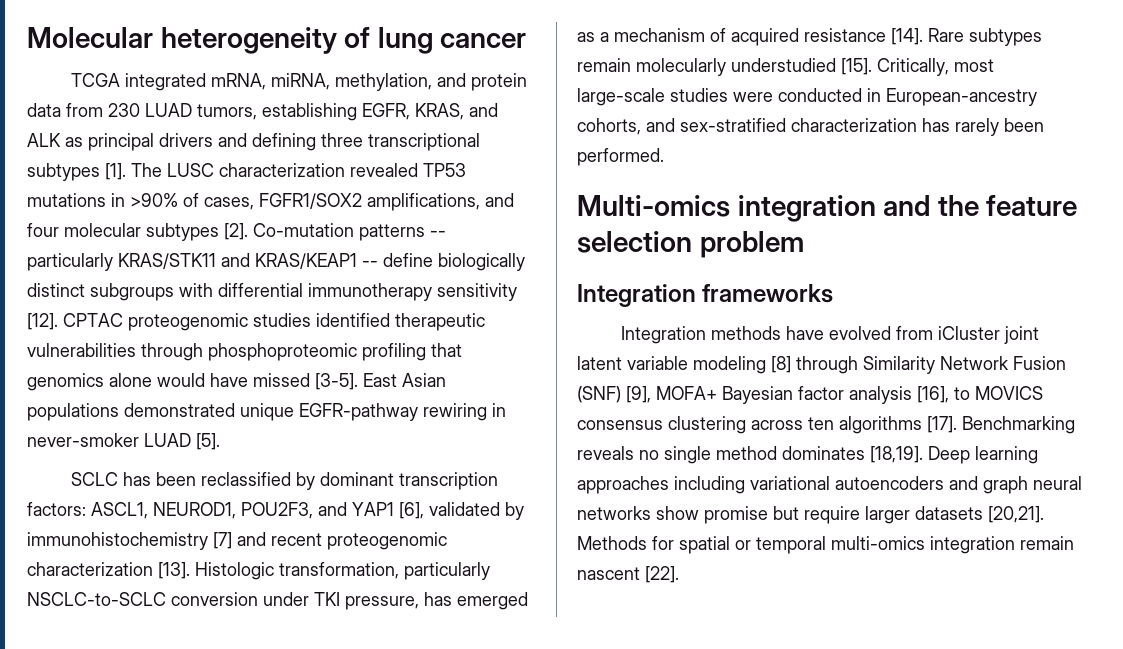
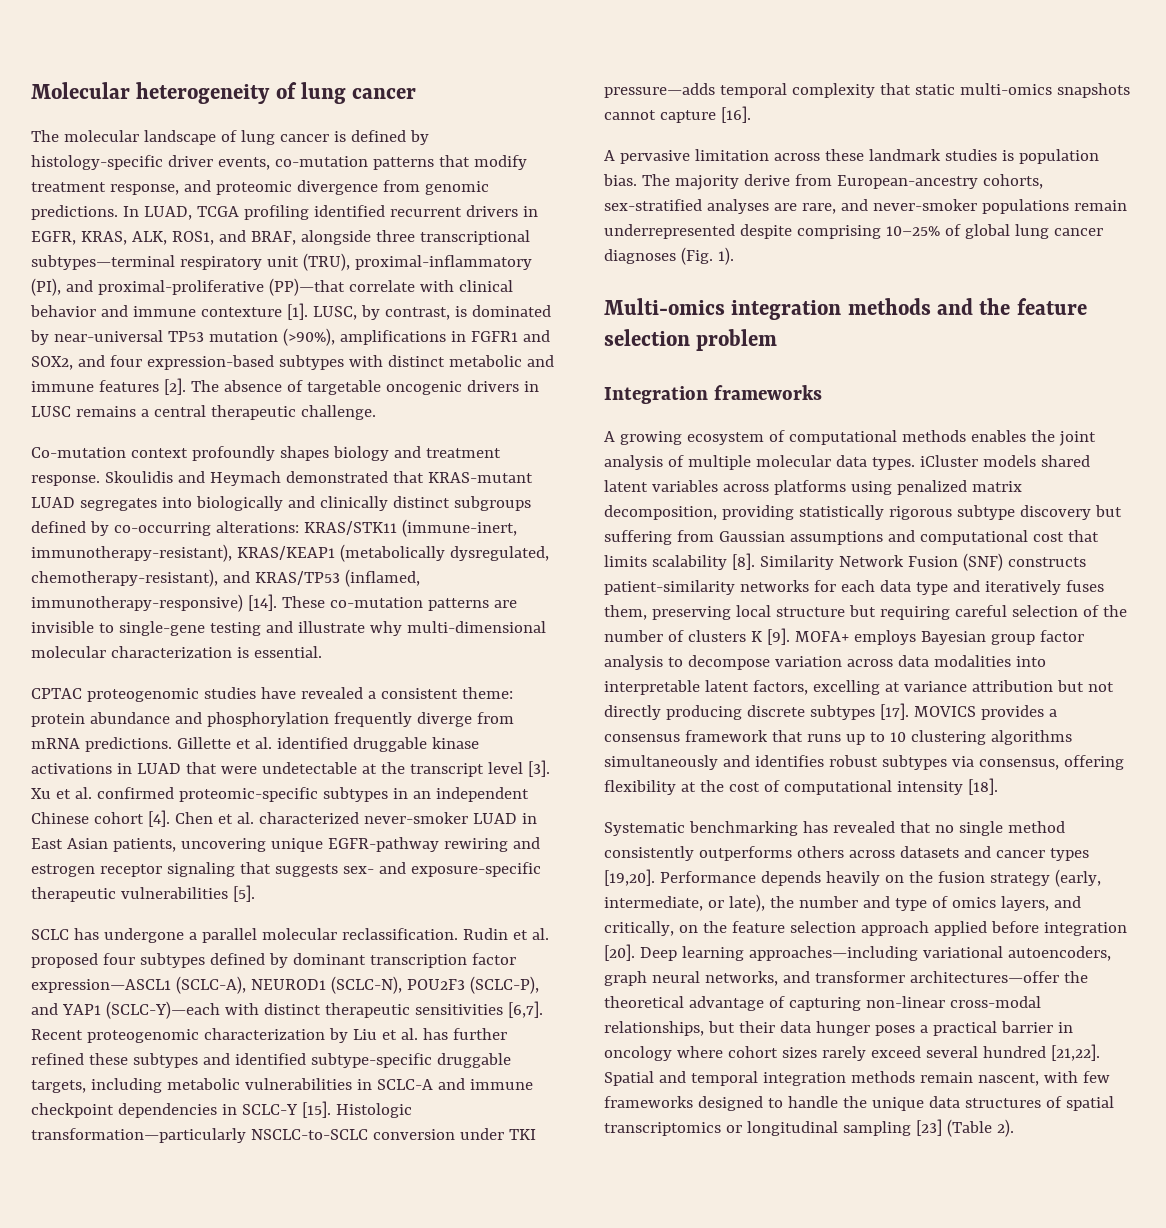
- TCGA integrated mRNA, miRNA, methylation, and protein data from 230 LUAD tumors, establishing EGFR, KRAS, and ALK as principal drivers and defining three transcriptional subtypes [1]. The LUSC characterization revealed TP53 mutations in >90% of cases, FGFR1/SOX2 amplifications, and four molecular subtypes [2]. Co-mutation patterns -- particularly KRAS/STK11 and KRAS/KEAP1 -- define biologically distinct subgroups with differential immunotherapy sensitivity [12]. CPTAC proteogenomic studies identified therapeutic vulnerabilities through phosphoproteomic profiling that genomics alone would have missed [3-5]. East Asian populations demonstrated unique EGFR-pathway rewiring in never-smoker LUAD [5].
- SCLC has been reclassified by dominant transcription factors: ASCL1, NEUROD1, POU2F3, and YAP1 [6], validated by immunohistochemistry [7] and recent proteogenomic characterization [13]. Histologic transformation, particularly NSCLC-to-SCLC conversion under TKI pressure, has emerged as a mechanism of acquired resistance [14]. Rare subtypes remain molecularly understudied [15]. Critically, most large-scale studies were conducted in European-ancestry cohorts, and sex-stratified characterization has rarely been performed.
+ The molecular landscape of lung cancer is defined by histology-specific driver events, co-mutation patterns that modify treatment response, and proteomic divergence from genomic predictions. In LUAD, TCGA profiling identified recurrent drivers in EGFR, KRAS, ALK, ROS1, and BRAF, alongside three transcriptional subtypes—terminal respiratory unit (TRU), proximal-inflammatory (PI), and proximal-proliferative (PP)—that correlate with clinical behavior and immune contexture [1]. LUSC, by contrast, is dominated by near-universal TP53 mutation (>90%), amplifications in FGFR1 and SOX2, and four expression-based subtypes with distinct metabolic and immune features [2]. The absence of targetable oncogenic drivers in LUSC remains a central therapeutic challenge.
+ Co-mutation context profoundly shapes biology and treatment response. Skoulidis and Heymach demonstrated that KRAS-mutant LUAD segregates into biologically and clinically distinct subgroups defined by co-occurring alterations: KRAS/STK11 (immune-inert, immunotherapy-resistant), KRAS/KEAP1 (metabolically dysregulated, chemotherapy-resistant), and KRAS/TP53 (inflamed, immunotherapy-responsive) [14]. These co-mutation patterns are invisible to single-gene testing and illustrate why multi-dimensional molecular characterization is essential.
+ CPTAC proteogenomic studies have revealed a consistent theme: protein abundance and phosphorylation frequently diverge from mRNA predictions. Gillette et al. identified druggable kinase activations in LUAD that were undetectable at the transcript level [3]. Xu et al. confirmed proteomic-specific subtypes in an independent Chinese cohort [4]. Chen et al. characterized never-smoker LUAD in East Asian patients, uncovering unique EGFR-pathway rewiring and estrogen receptor signaling that suggests sex- and exposure-specific therapeutic vulnerabilities [5].
+ SCLC has undergone a parallel molecular reclassification. Rudin et al. proposed four subtypes defined by dominant transcription factor expression—ASCL1 (SCLC-A), NEUROD1 (SCLC-N), POU2F3 (SCLC-P), and YAP1 (SCLC-Y)—each with distinct therapeutic sensitivities [6,7]. Recent proteogenomic characterization by Liu et al. has further refined these subtypes and identified subtype-specific druggable targets, including metabolic vulnerabilities in SCLC-A and immune checkpoint dependencies in SCLC-Y [15]. Histologic transformation—particularly NSCLC-to-SCLC conversion under TKI pressure—adds temporal complexity that static multi-omics snapshots cannot capture [16].
+ A pervasive limitation across these landmark studies is population bias. The majority derive from European-ancestry cohorts, sex-stratified analyses are rare, and never-smoker populations remain underrepresented despite comprising 10–25% of global lung cancer diagnoses (Fig. 1).
- Multi-omics integration and the feature selection problem
+ Multi-omics integration methods and the feature selection problem
- Integration methods have evolved from iCluster joint latent variable modeling [8] through Similarity Network Fusion (SNF) [9], MOFA+ Bayesian factor analysis [16], to MOVICS consensus clustering across ten algorithms [17]. Benchmarking reveals no single method dominates [18,19]. Deep learning approaches including variational autoencoders and graph neural networks show promise but require larger datasets [20,21]. Methods for spatial or temporal multi-omics integration remain nascent [22].
+ A growing ecosystem of computational methods enables the joint analysis of multiple molecular data types. iCluster models shared latent variables across platforms using penalized matrix decomposition, providing statistically rigorous subtype discovery but suffering from Gaussian assumptions and computational cost that limits scalability [8]. Similarity Network Fusion (SNF) constructs patient-similarity networks for each data type and iteratively fuses them, preserving local structure but requiring careful selection of the number of clusters K [9]. MOFA+ employs Bayesian group factor analysis to decompose variation across data modalities into interpretable latent factors, excelling at variance attribution but not directly producing discrete subtypes [17]. MOVICS provides a consensus framework that runs up to 10 clustering algorithms simultaneously and identifies robust subtypes via consensus, offering flexibility at the cost of computational intensity [18].
+ Systematic benchmarking has revealed that no single method consistently outperforms others across datasets and cancer types [19,20]. Performance depends heavily on the fusion strategy (early, intermediate, or late), the number and type of omics layers, and critically, on the feature selection approach applied before integration [20]. Deep learning approaches—including variational autoencoders, graph neural networks, and transformer architectures—offer the theoretical advantage of capturing non-linear cross-modal relationships, but their data hunger poses a practical barrier in oncology where cohort sizes rarely exceed several hundred [21,22]. Spatial and temporal integration methods remain nascent, with few frameworks designed to handle the unique data structures of spatial transcriptomics or longitudinal sampling [23] (Table 2).

